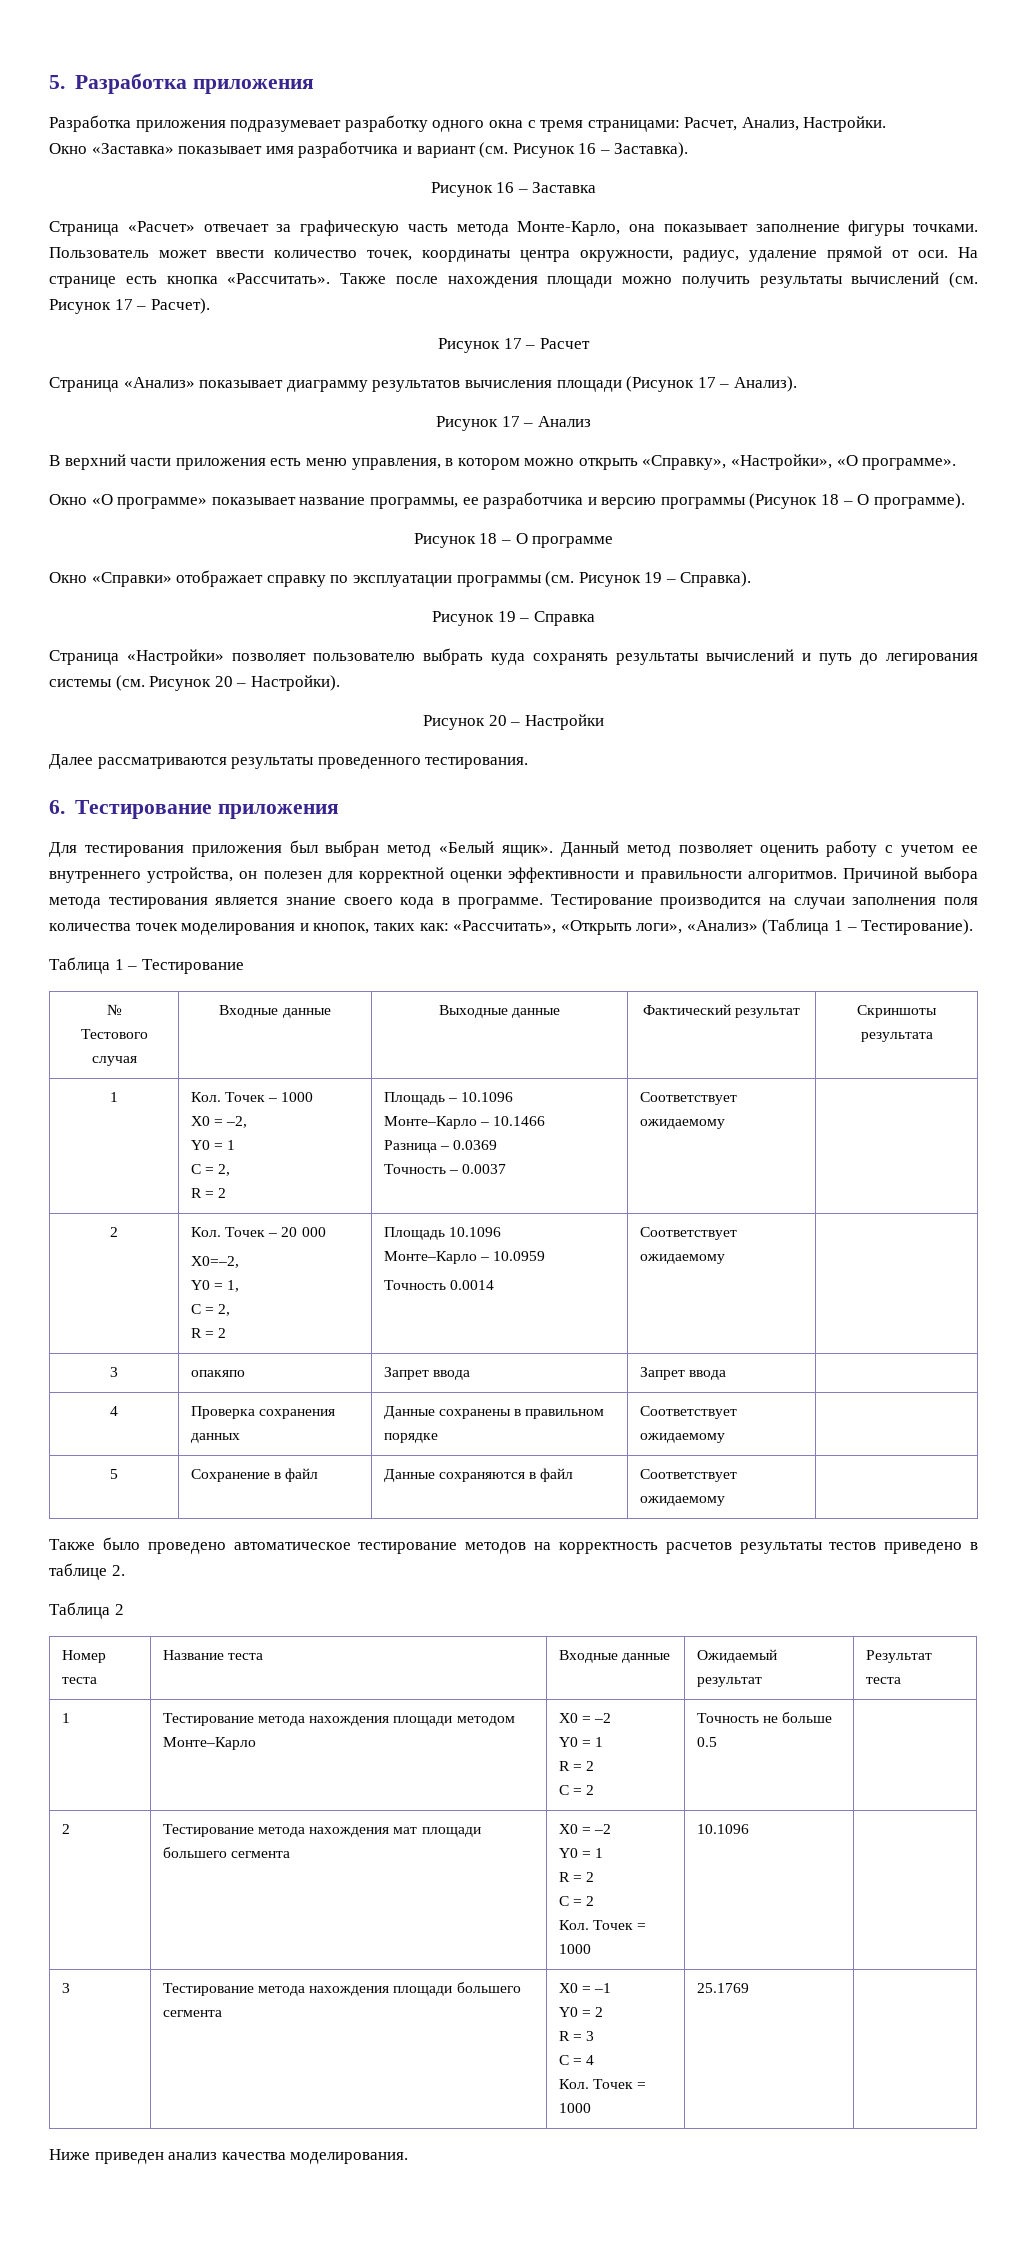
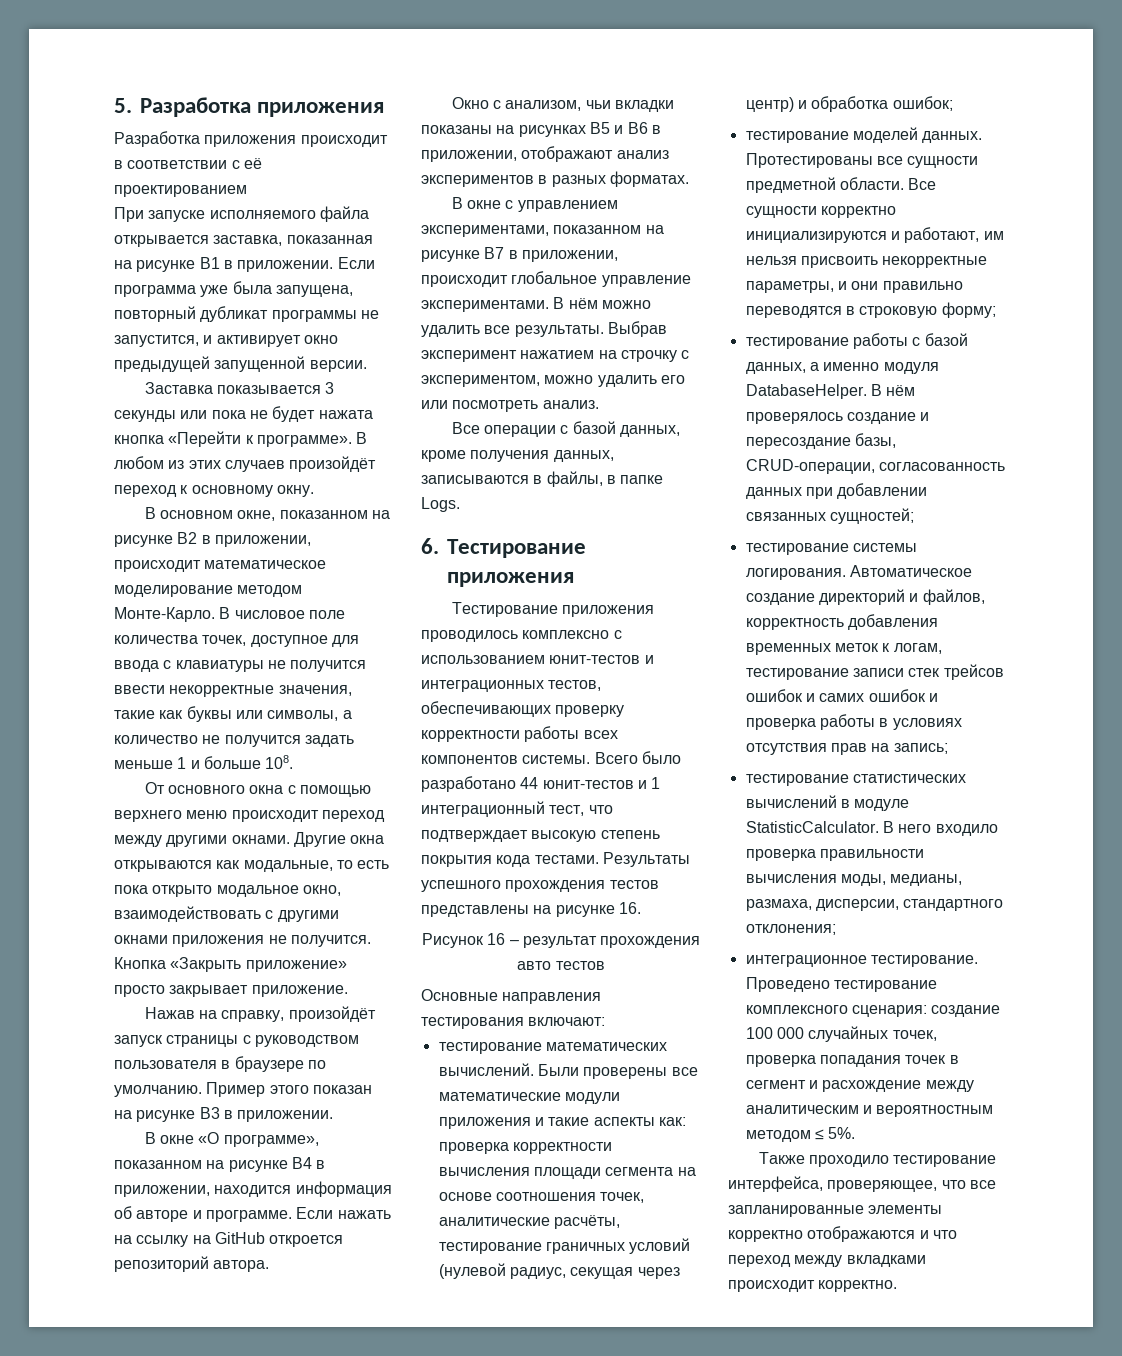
- Разработка приложения подразумевает разработку одного окна с тремя страницами: Расчет, Анализ, Настройки.
- Окно «Заставка» показывает имя разработчика и вариант (см. Рисунок 16 – Заставка).
- Рисунок 16 – Заставка
- Страница «Расчет» отвечает за графическую часть метода Монте-Карло, она показывает заполнение фигуры точками. Пользователь может ввести количество точек, координаты центра окружности, радиус, удаление прямой от оси. На странице есть кнопка «Рассчитать». Также после нахождения площади можно получить результаты вычислений (см. Рисунок 17 – Расчет).
- Рисунок 17 – Расчет
- Страница «Анализ» показывает диаграмму результатов вычисления площади (Рисунок 17 – Анализ).
- Рисунок 17 – Анализ
- В верхний части приложения есть меню управления, в котором можно открыть «Справку», «Настройки», «О программе».
- Окно «О программе» показывает название программы, ее разработчика и версию программы (Рисунок 18 – О программе).
- Рисунок 18 – О программе
- Окно «Справки» отображает справку по эксплуатации программы (см. Рисунок 19 – Справка).
- Рисунок 19 – Справка
- Страница «Настройки» позволяет пользователю выбрать куда сохранять результаты вычислений и путь до легирования системы (см. Рисунок 20 – Настройки).
- Рисунок 20 – Настройки
- Далее рассматриваются результаты проведенного тестирования.
+ Разработка приложения происходит в соответствии с её проектированием
+ При запуске исполняемого файла открывается заставка, показанная на рисунке В1 в приложении. Если программа уже была запущена, повторный дубликат программы не запустится, и активирует окно предыдущей запущенной версии.
+ Заставка показывается 3 секунды или пока не будет нажата кнопка «Перейти к программе». В любом из этих случаев произойдёт переход к основному окну.
+ В основном окне, показанном на рисунке В2 в приложении, происходит математическое моделирование методом Монте-Карло. В числовое поле количества точек, доступное для ввода с клавиатуры не получится ввести некорректные значения, такие как буквы или символы, а количество не получится задать меньше 1 и больше 108.
+ От основного окна с помощью верхнего меню происходит переход между другими окнами. Другие окна открываются как модальные, то есть пока открыто модальное окно, взаимодействовать с другими окнами приложения не получится. Кнопка «Закрыть приложение» просто закрывает приложение.
+ Нажав на справку, произойдёт запуск страницы с руководством пользователя в браузере по умолчанию. Пример этого показан на рисунке В3 в приложении.
+ В окне «О программе», показанном на рисунке В4 в приложении, находится информация об авторе и программе. Если нажать на ссылку на GitHub откроется репозиторий автора.
+ Окно с анализом, чьи вкладки показаны на рисунках В5 и В6 в приложении, отображают анализ экспериментов в разных форматах.
+ В окне с управлением экспериментами, показанном на рисунке В7 в приложении, происходит глобальное управление экспериментами. В нём можно удалить все результаты. Выбрав эксперимент нажатием на строчку с экспериментом, можно удалить его или посмотреть анализ.
+ Все операции с базой данных, кроме получения данных, записываются в файлы, в папке Logs.
  6. Тестирование приложения
- Для тестирования приложения был выбран метод «Белый ящик». Данный метод позволяет оценить работу с учетом ее внутреннего устройства, он полезен для корректной оценки эффективности и правильности алгоритмов. Причиной выбора метода тестирования является знание своего кода в программе. Тестирование производится на случаи заполнения поля количества точек моделирования и кнопок, таких как: «Рассчитать», «Открыть логи», «Анализ» (Таблица 1 – Тестирование).
- Таблица 1 – Тестирование
- №
- Тестового случая | Входные данные | Выходные данные | Фактический результат | Скриншоты результата
- 1 | Кол. Точек – 1000
- X0 = –2,
- Y0 = 1
- C = 2,
- R = 2 | Площадь – 10.1096
- Монте–Карло – 10.1466
- Разница – 0.0369
- Точность – 0.0037 | Соответствует ожидаемому |
- 2 | Кол. Точек – 20 000
- X0=–2,
- Y0 = 1,
- C = 2,
- R = 2 | Площадь 10.1096
- Монте–Карло – 10.0959
- Точность 0.0014 | Соответствует ожидаемому |
- 3 | опакяпо | Запрет ввода | Запрет ввода |
- 4 | Проверка сохранения данных | Данные сохранены в правильном порядке | Соответствует ожидаемому |
- 5 | Сохранение в файл | Данные сохраняются в файл | Соответствует ожидаемому |
- Также было проведено автоматическое тестирование методов на корректность расчетов результаты тестов приведено в таблице 2.
- Таблица 2
- Номер теста | Название теста | Входные данные | Ожидаемый результат | Результат теста
- 1 | Тестирование метода нахождения площади методом Монте–Карло | X0 = –2
- Y0 = 1
- R = 2
- C = 2 | Точность не больше 0.5 |
- 2 | Тестирование метода нахождения мат площади большего сегмента | X0 = –2
- Y0 = 1
- R = 2
- C = 2
- Кол. Точек = 1000 | 10.1096 |
- 3 | Тестирование метода нахождения площади большего сегмента | X0 = –1
- Y0 = 2
- R = 3
- C = 4
- Кол. Точек = 1000 | 25.1769 |
- Ниже приведен анализ качества моделирования.
+ Тестирование приложения проводилось комплексно с использованием юнит-тестов и интеграционных тестов, обеспечивающих проверку корректности работы всех компонентов системы. Всего было разработано 44 юнит-тестов и 1 интеграционный тест, что подтверждает высокую степень покрытия кода тестами. Результаты успешного прохождения тестов представлены на рисунке 16.
+ Рисунок 16 – результат прохождения авто тестов
+ Основные направления тестирования включают:
+ тестирование математических вычислений. Были проверены все математические модули приложения и такие аспекты как: проверка корректности вычисления площади сегмента на основе соотношения точек, аналитические расчёты, тестирование граничных условий (нулевой радиус, секущая через центр) и обработка ошибок;
+ тестирование моделей данных. Протестированы все сущности предметной области. Все сущности корректно инициализируются и работают, им нельзя присвоить некорректные параметры, и они правильно переводятся в строковую форму;
+ тестирование работы с базой данных, а именно модуля DatabaseHelper. В нём проверялось создание и пересоздание базы, CRUD-операции, согласованность данных при добавлении связанных сущностей;
+ тестирование системы логирования. Автоматическое создание директорий и файлов, корректность добавления временных меток к логам, тестирование записи стек трейсов ошибок и самих ошибок и проверка работы в условиях отсутствия прав на запись;
+ тестирование статистических вычислений в модуле StatisticCalculator. В него входило проверка правильности вычисления моды, медианы, размаха, дисперсии, стандартного отклонения;
+ интеграционное тестирование. Проведено тестирование комплексного сценария: создание 100 000 случайных точек, проверка попадания точек в сегмент и расхождение между аналитическим и вероятностным методом ≤ 5%.
+ Также проходило тестирование интерфейса, проверяющее, что все запланированные элементы корректно отображаются и что переход между вкладками происходит корректно.

